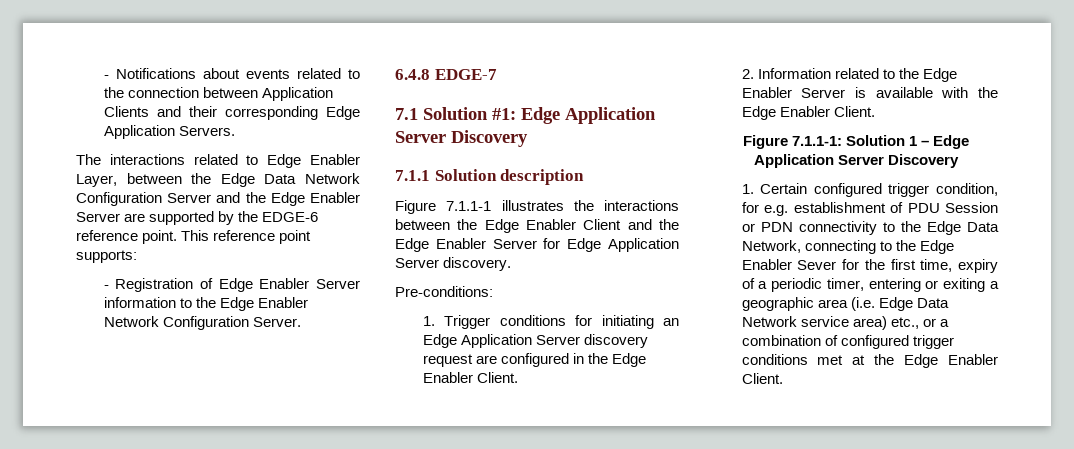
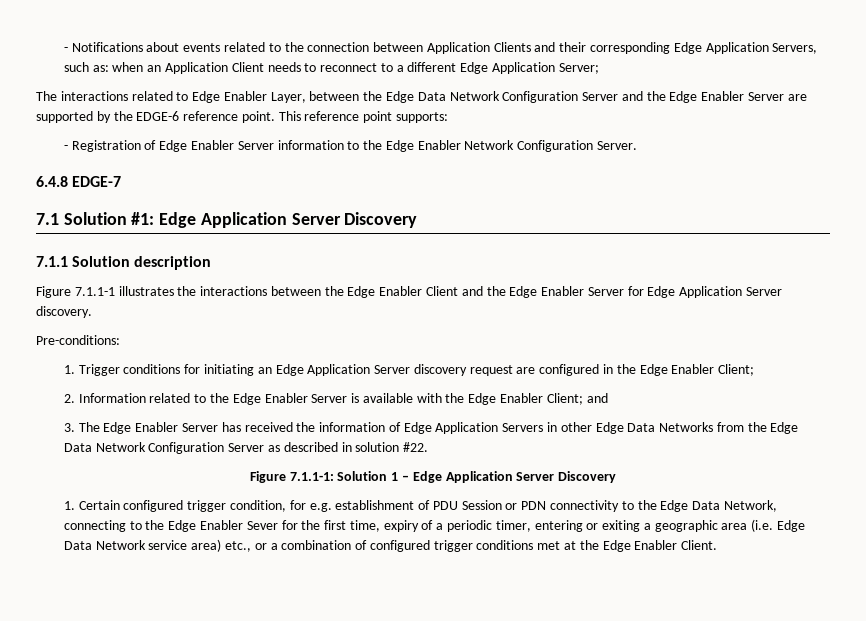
- - Notifications about events related to the connection between Application Clients and their corresponding Edge Application Servers.
+ - Notifications about events related to the connection between Application Clients and their corresponding Edge Application Servers, such as: when an Application Client needs to reconnect to a different Edge Application Server;
- 1. Trigger conditions for initiating an Edge Application Server discovery request are configured in the Edge Enabler Client.
+ 1. Trigger conditions for initiating an Edge Application Server discovery request are configured in the Edge Enabler Client;
- 2. Information related to the Edge Enabler Server is available with the Edge Enabler Client.
+ 2. Information related to the Edge Enabler Server is available with the Edge Enabler Client; and
+ 3. The Edge Enabler Server has received the information of Edge Application Servers in other Edge Data Networks from the Edge Data Network Configuration Server as described in solution #22.

